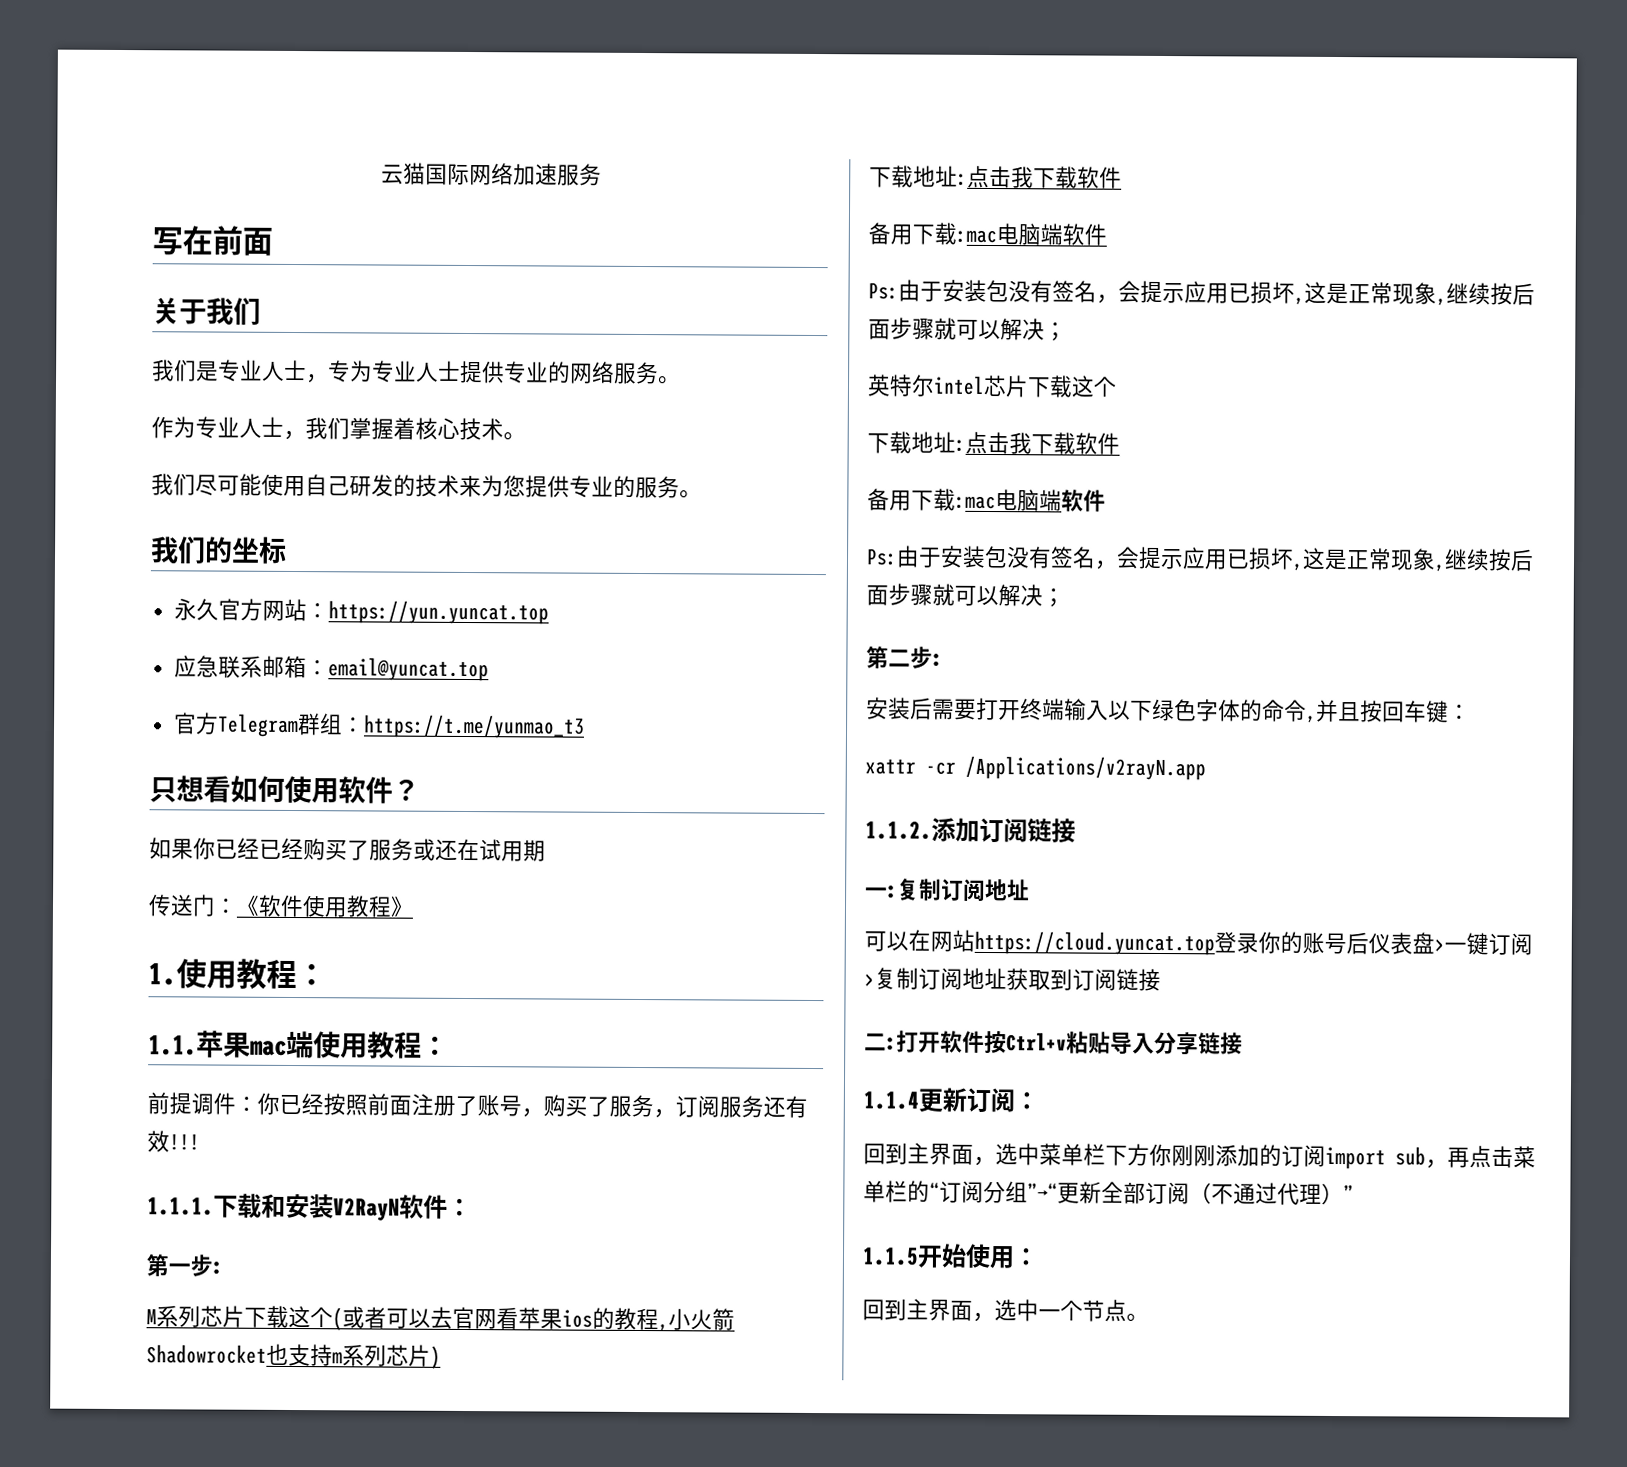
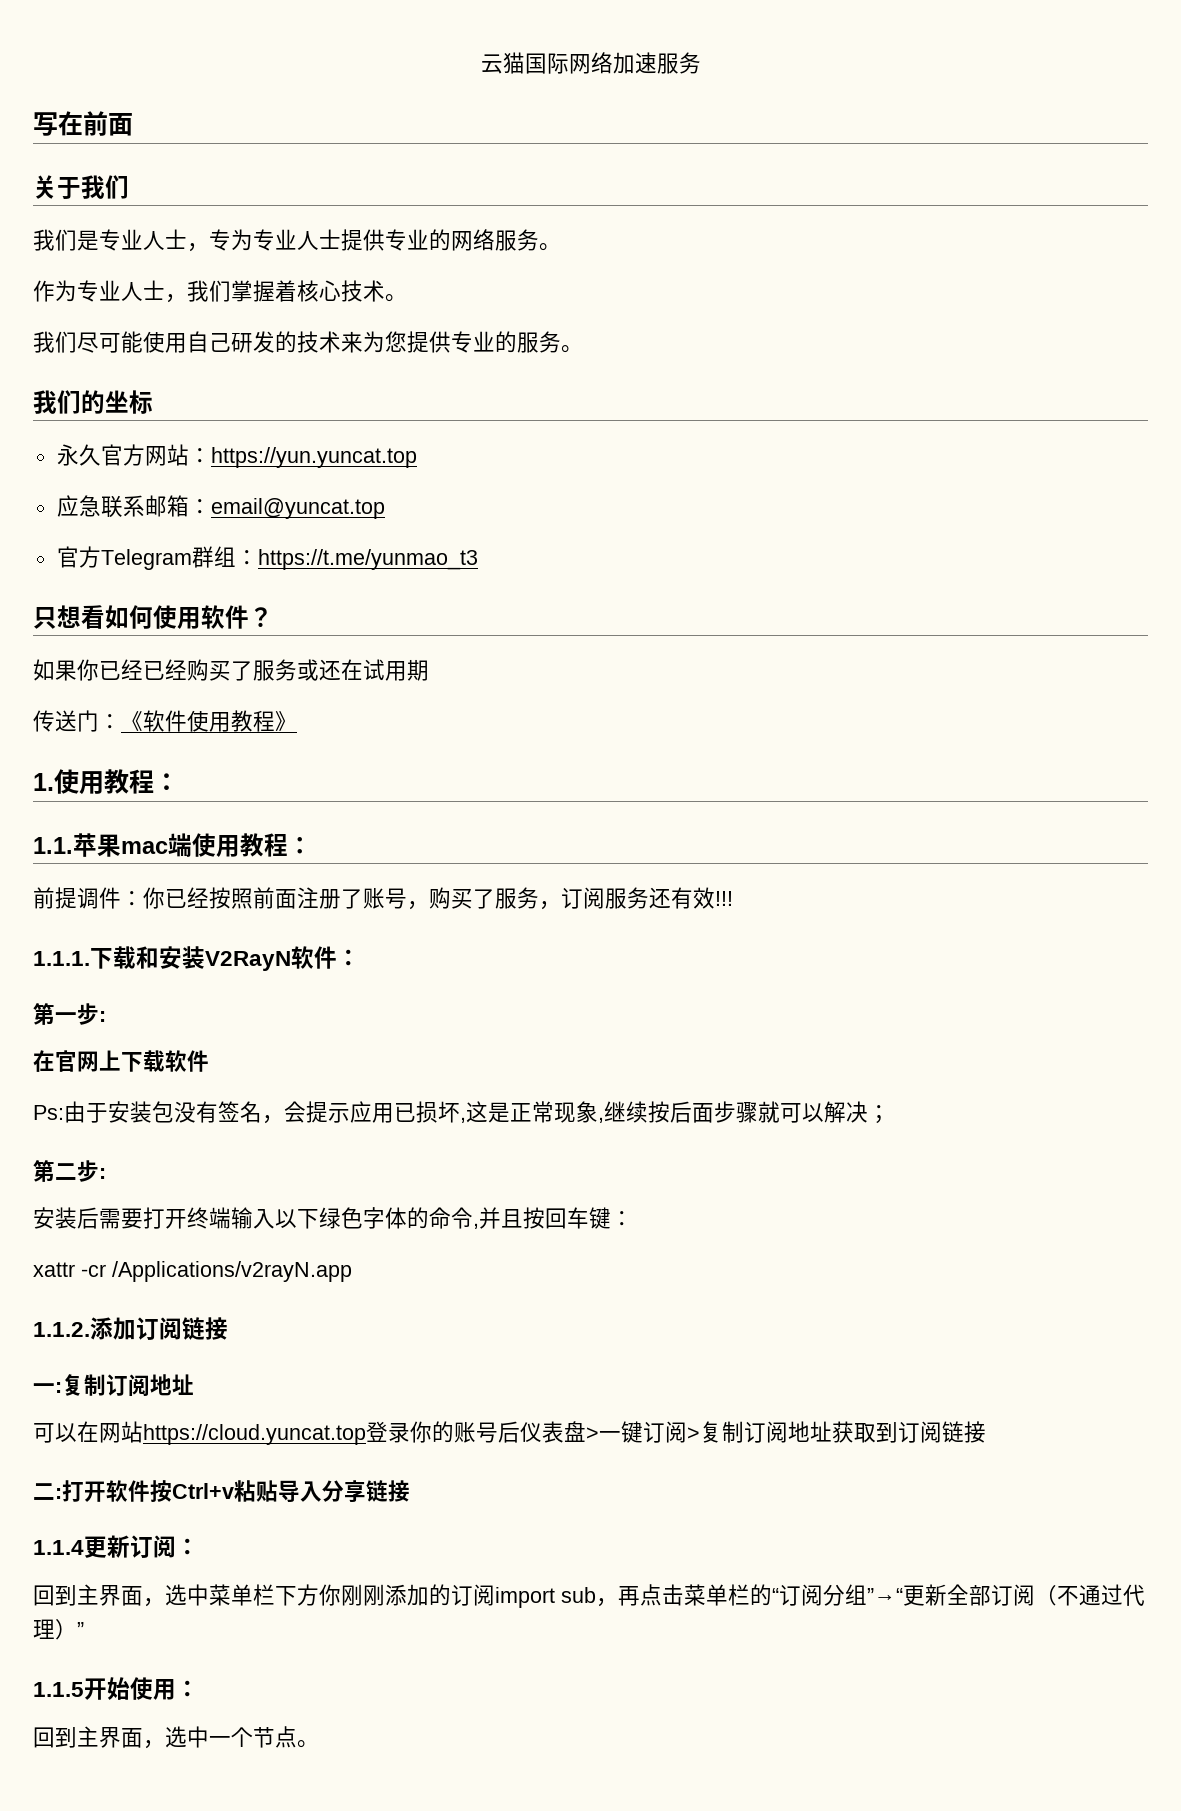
- M系列芯片下载这个(或者可以去官网看苹果ios的教程,小火箭Shadowrocket也支持m系列芯片)
- 下载地址:点击我下载软件
- 备用下载:mac电脑端软件
- Ps:由于安装包没有签名，会提示应用已损坏,这是正常现象,继续按后面步骤就可以解决；
- 英特尔intel芯片下载这个
- 下载地址:点击我下载软件
- 备用下载:mac电脑端软件
+ 在官网上下载软件

